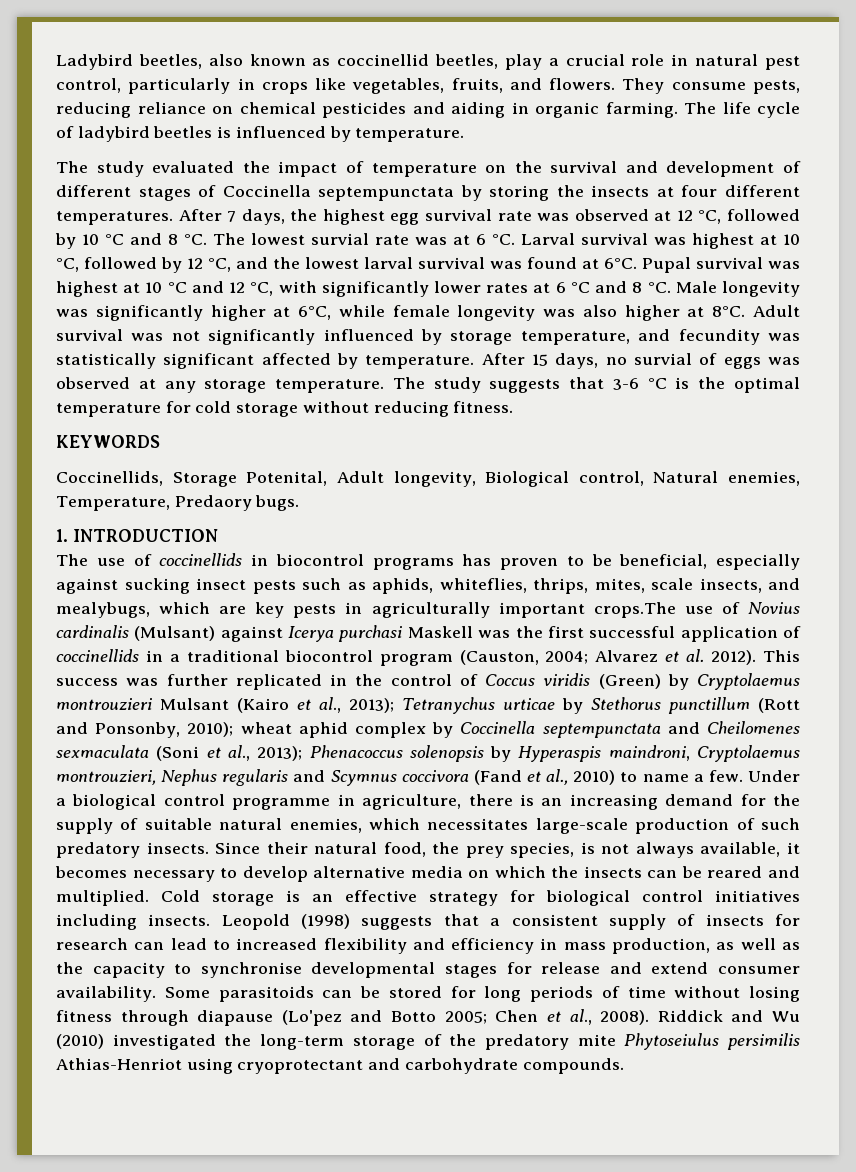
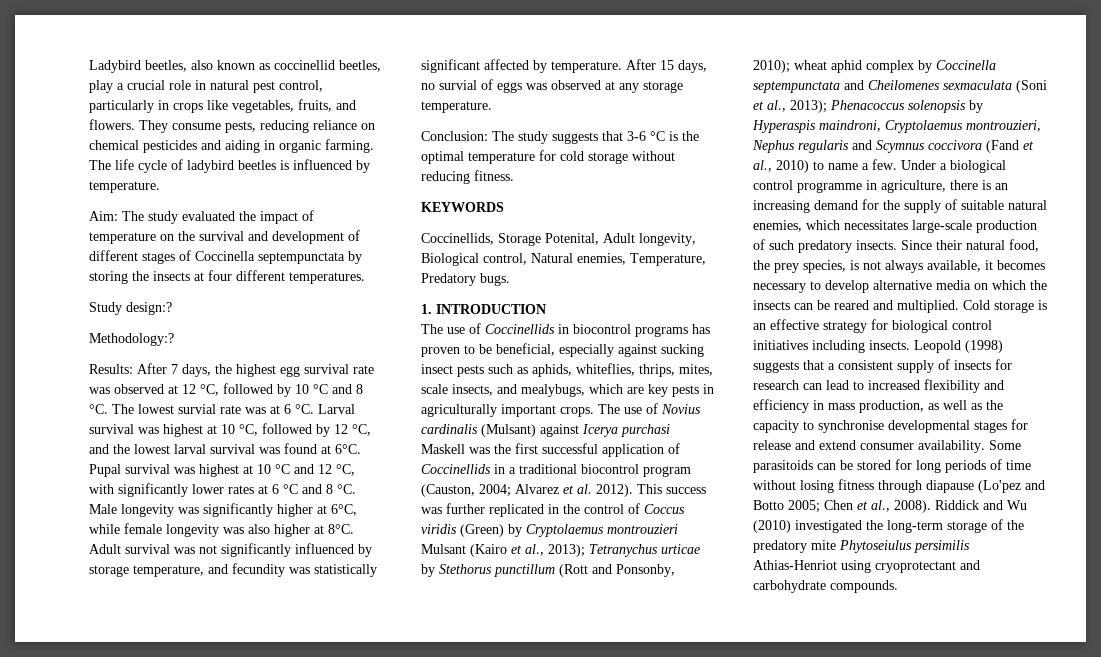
- The study evaluated the impact of temperature on the survival and development of different stages of Coccinella septempunctata by storing the insects at four different temperatures. After 7 days, the highest egg survival rate was observed at 12 °C, followed by 10 °C and 8 °C.
+ Aim: The study evaluated the impact of temperature on the survival and development of different stages of Coccinella septempunctata by storing the insects at four different temperatures.
+ Study design:?
+ Methodology:?
+ Results: After 7 days, the highest egg survival rate was observed at 12 °C, followed by 10 °C and 8 °C.
- After 15 days, no survial of eggs was observed at any storage temperature. The study suggests that 3-6 °C is the optimal temperature for cold storage without reducing fitness.
+ After 15 days, no survial of eggs was observed at any storage temperature.
+ Conclusion: The study suggests that 3-6 °C is the optimal temperature for cold storage without reducing fitness.
- Coccinellids, Storage Potenital, Adult longevity, Biological control, Natural enemies, Temperature, Predaory bugs.
+ Coccinellids, Storage Potenital, Adult longevity, Biological control, Natural enemies, Temperature, Predatory bugs.
- The use of coccinellids in biocontrol programs has proven to be beneficial, especially against sucking insect pests such as aphids, whiteflies, thrips, mites, scale insects, and mealybugs, which are key pests in agriculturally important crops.The use of Novius cardinalis (Mulsant) against Icerya purchasi Maskell was the first successful application of coccinellids in a traditional biocontrol program (Causton, 2004; Alvarez et al. 2012).
+ The use of Coccinellids in biocontrol programs has proven to be beneficial, especially against sucking insect pests such as aphids, whiteflies, thrips, mites, scale insects, and mealybugs, which are key pests in agriculturally important crops. The use of Novius cardinalis (Mulsant) against Icerya purchasi Maskell was the first successful application of Coccinellids in a traditional biocontrol program (Causton, 2004; Alvarez et al. 2012).

